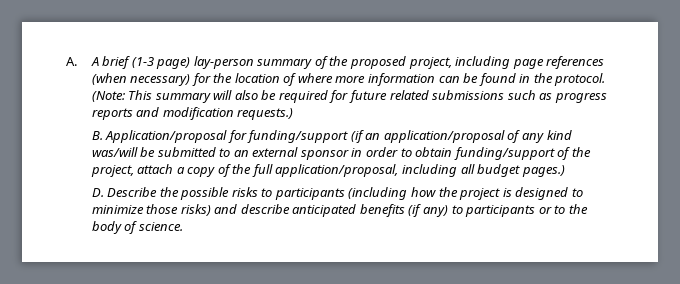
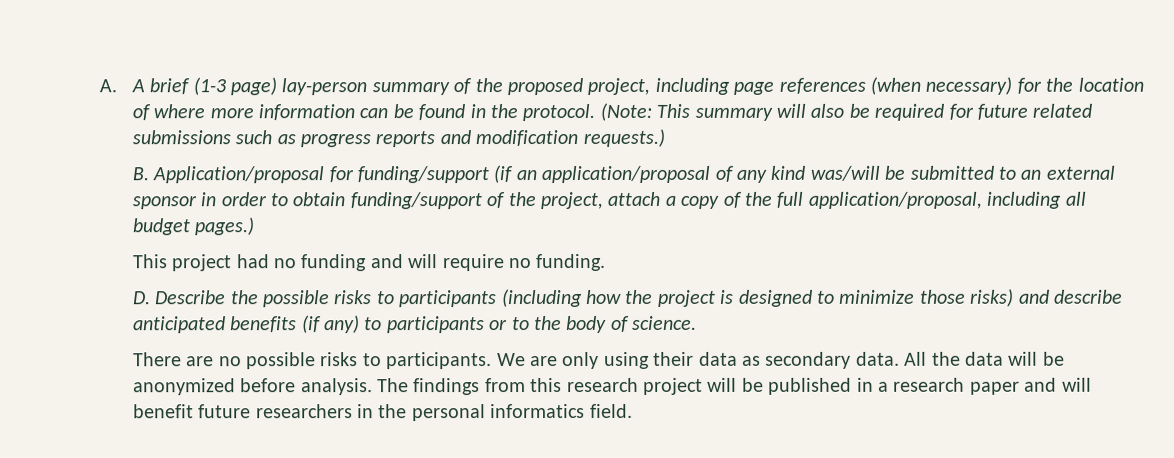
+ This project had no funding and will require no funding.
+ There are no possible risks to participants. We are only using their data as secondary data. All the data will be anonymized before analysis. The findings from this research project will be published in a research paper and will benefit future researchers in the personal informatics field.

